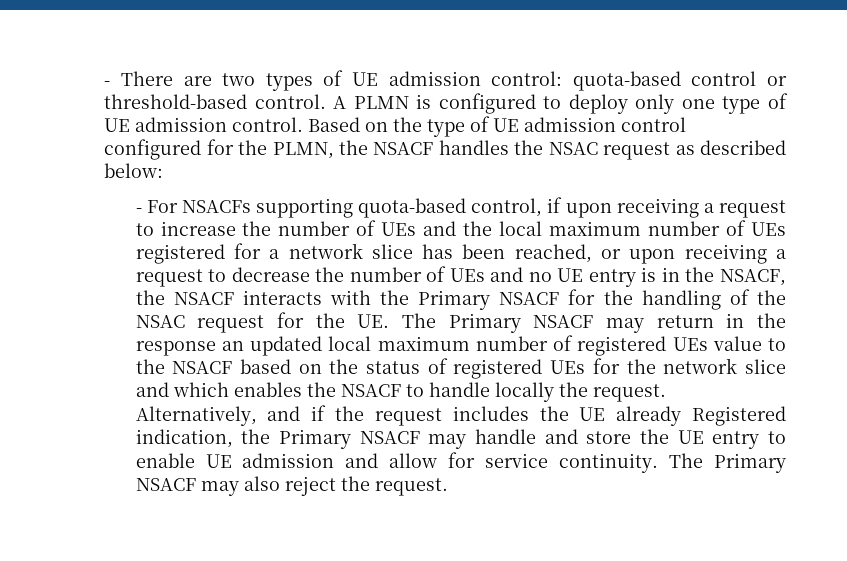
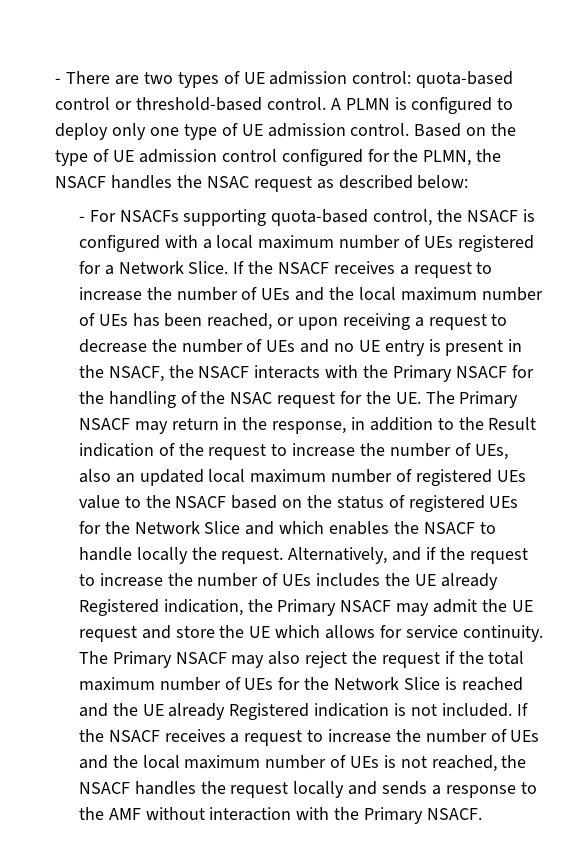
- - For NSACFs supporting quota-based control, if upon receiving a request to increase the number of UEs and the local maximum number of UEs registered for a network slice has been reached, or upon receiving a request to decrease the number of UEs and no UE entry is in the NSACF, the NSACF interacts with the Primary NSACF for the handling of the NSAC request for the UE. The Primary NSACF may return in the response an updated local maximum number of registered UEs value to the NSACF based on the status of registered UEs for the network slice and which enables the NSACF to handle locally the request.
+ - For NSACFs supporting quota-based control, the NSACF is configured with a local maximum number of UEs registered for a Network Slice. If the NSACF receives a request to increase the number of UEs and the local maximum number of UEs has been reached, or upon receiving a request to decrease the number of UEs and no UE entry is present in the NSACF, the NSACF interacts with the Primary NSACF for the handling of the NSAC request for the UE. The Primary NSACF may return in the response, in addition to the Result indication of the request to increase the number of UEs, also an updated local maximum number of registered UEs value to the NSACF based on the status of registered UEs for the Network Slice and which enables the NSACF to handle locally the request.
- Alternatively, and if the request includes the UE already Registered indication, the Primary NSACF may handle and store the UE entry to enable UE admission and allow for service continuity.
+ Alternatively, and if the request to increase the number of UEs includes the UE already Registered indication, the Primary NSACF may admit the UE request and store the UE which allows for service continuity.
- The Primary NSACF may also reject the request.
+ The Primary NSACF may also reject the request if the total maximum number of UEs for the Network Slice is reached and the UE already Registered indication is not included. If the NSACF receives a request to increase the number of UEs and the local maximum number of UEs is not reached, the NSACF handles the request locally and sends a response to the AMF without interaction with the Primary NSACF.

